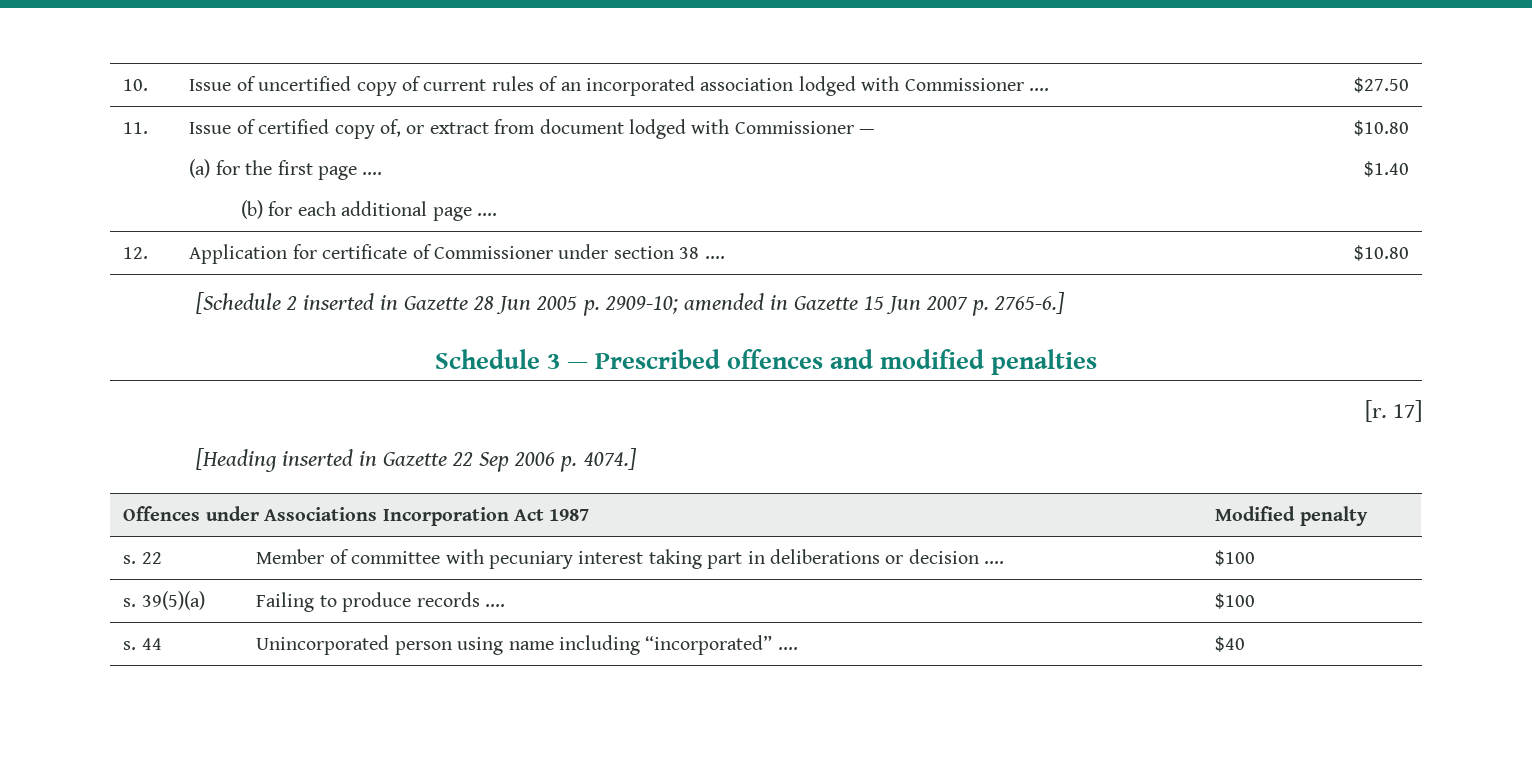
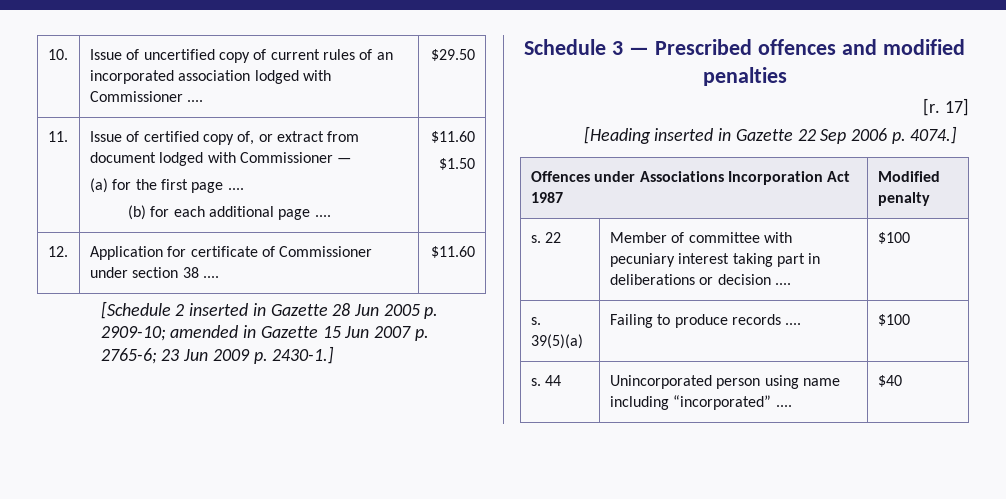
- 10. | Issue of uncertified copy of current rules of an incorporated association lodged with Commissioner .... | $27.50
+ 10. | Issue of uncertified copy of current rules of an incorporated association lodged with Commissioner .... | $29.50
  11. | Issue of certified copy of, or extract from document lodged with Commissioner —
  (a) for the first page ....
- (b) for each additional page .... | $10.80
- $1.40
+ (b) for each additional page .... | $11.60
+ $1.50
- 12. | Application for certificate of Commissioner under section 38 .... | $10.80
+ 12. | Application for certificate of Commissioner under section 38 .... | $11.60
- [Schedule 2 inserted in Gazette 28 Jun 2005 p. 2909-10; amended in Gazette 15 Jun 2007 p. 2765-6.]
+ [Schedule 2 inserted in Gazette 28 Jun 2005 p. 2909-10; amended in Gazette 15 Jun 2007 p. 2765-6; 23 Jun 2009 p. 2430-1.]

